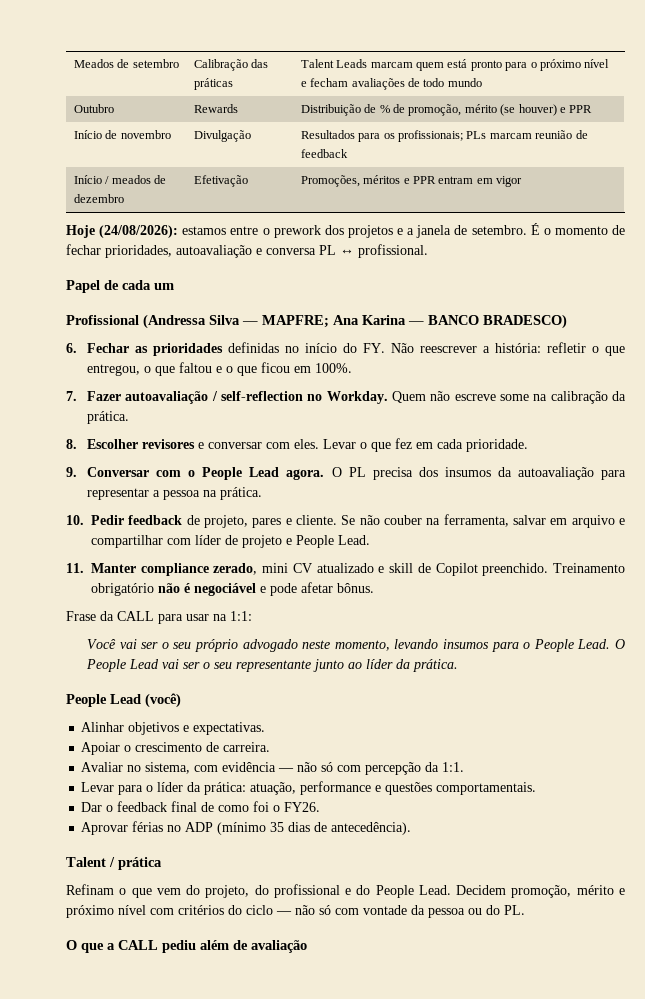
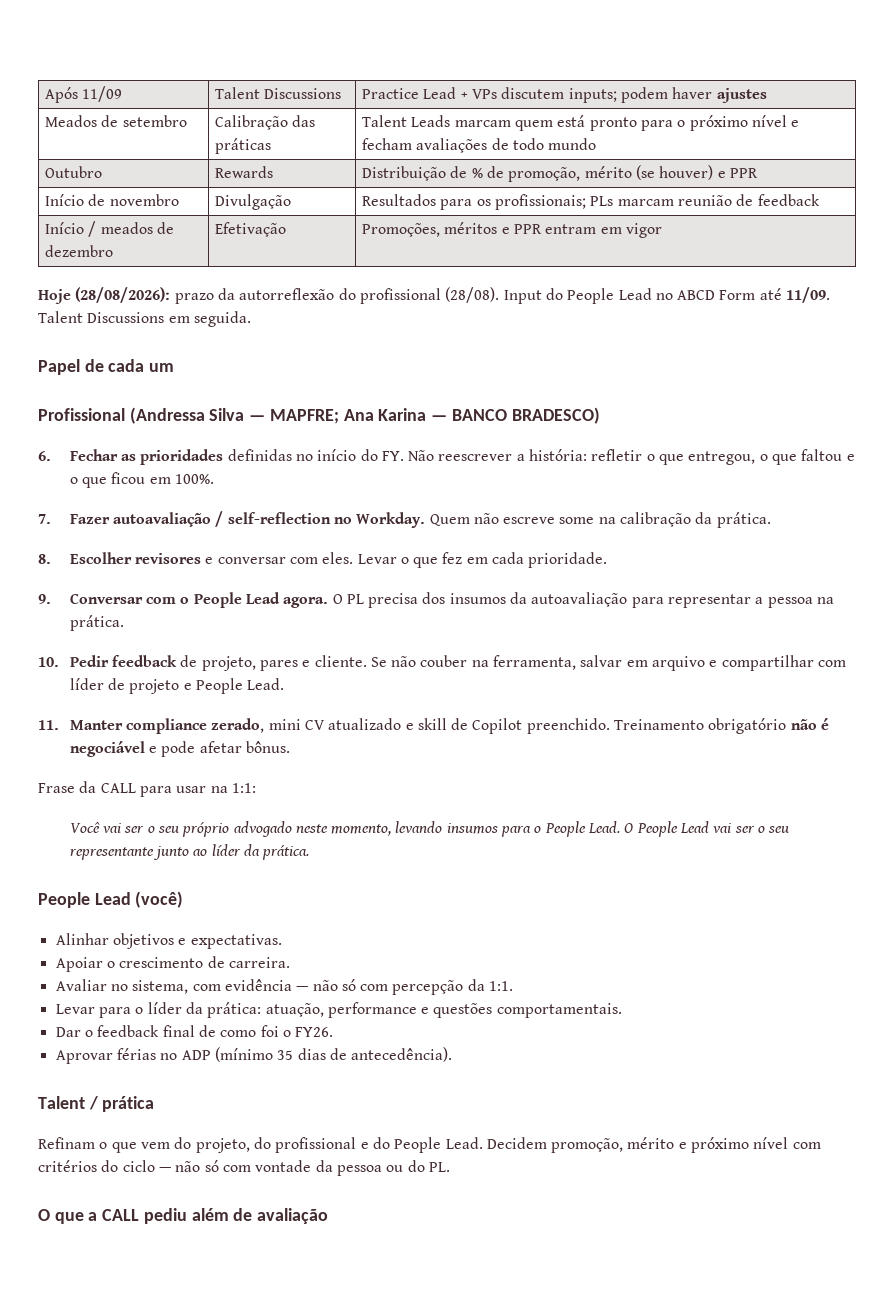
+ Após 11/09 | Talent Discussions | Practice Lead + VPs discutem inputs; podem haver ajustes
- Hoje (24/08/2026): estamos entre o prework dos projetos e a janela de setembro. É o momento de fechar prioridades, autoavaliação e conversa PL ↔ profissional.
+ Hoje (28/08/2026): prazo da autorreflexão do profissional (28/08). Input do People Lead no ABCD Form até 11/09. Talent Discussions em seguida.

